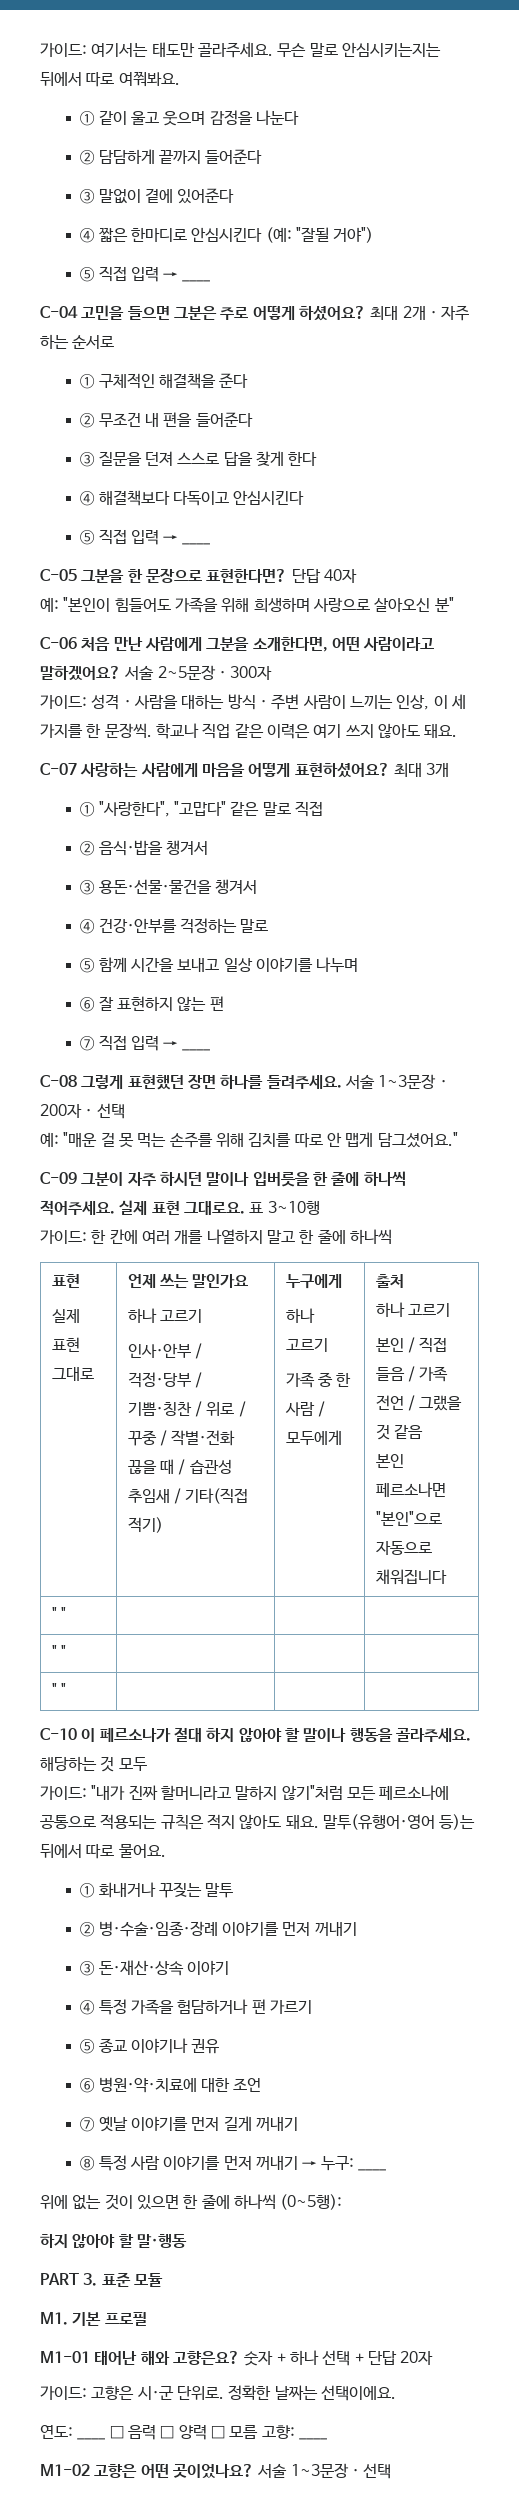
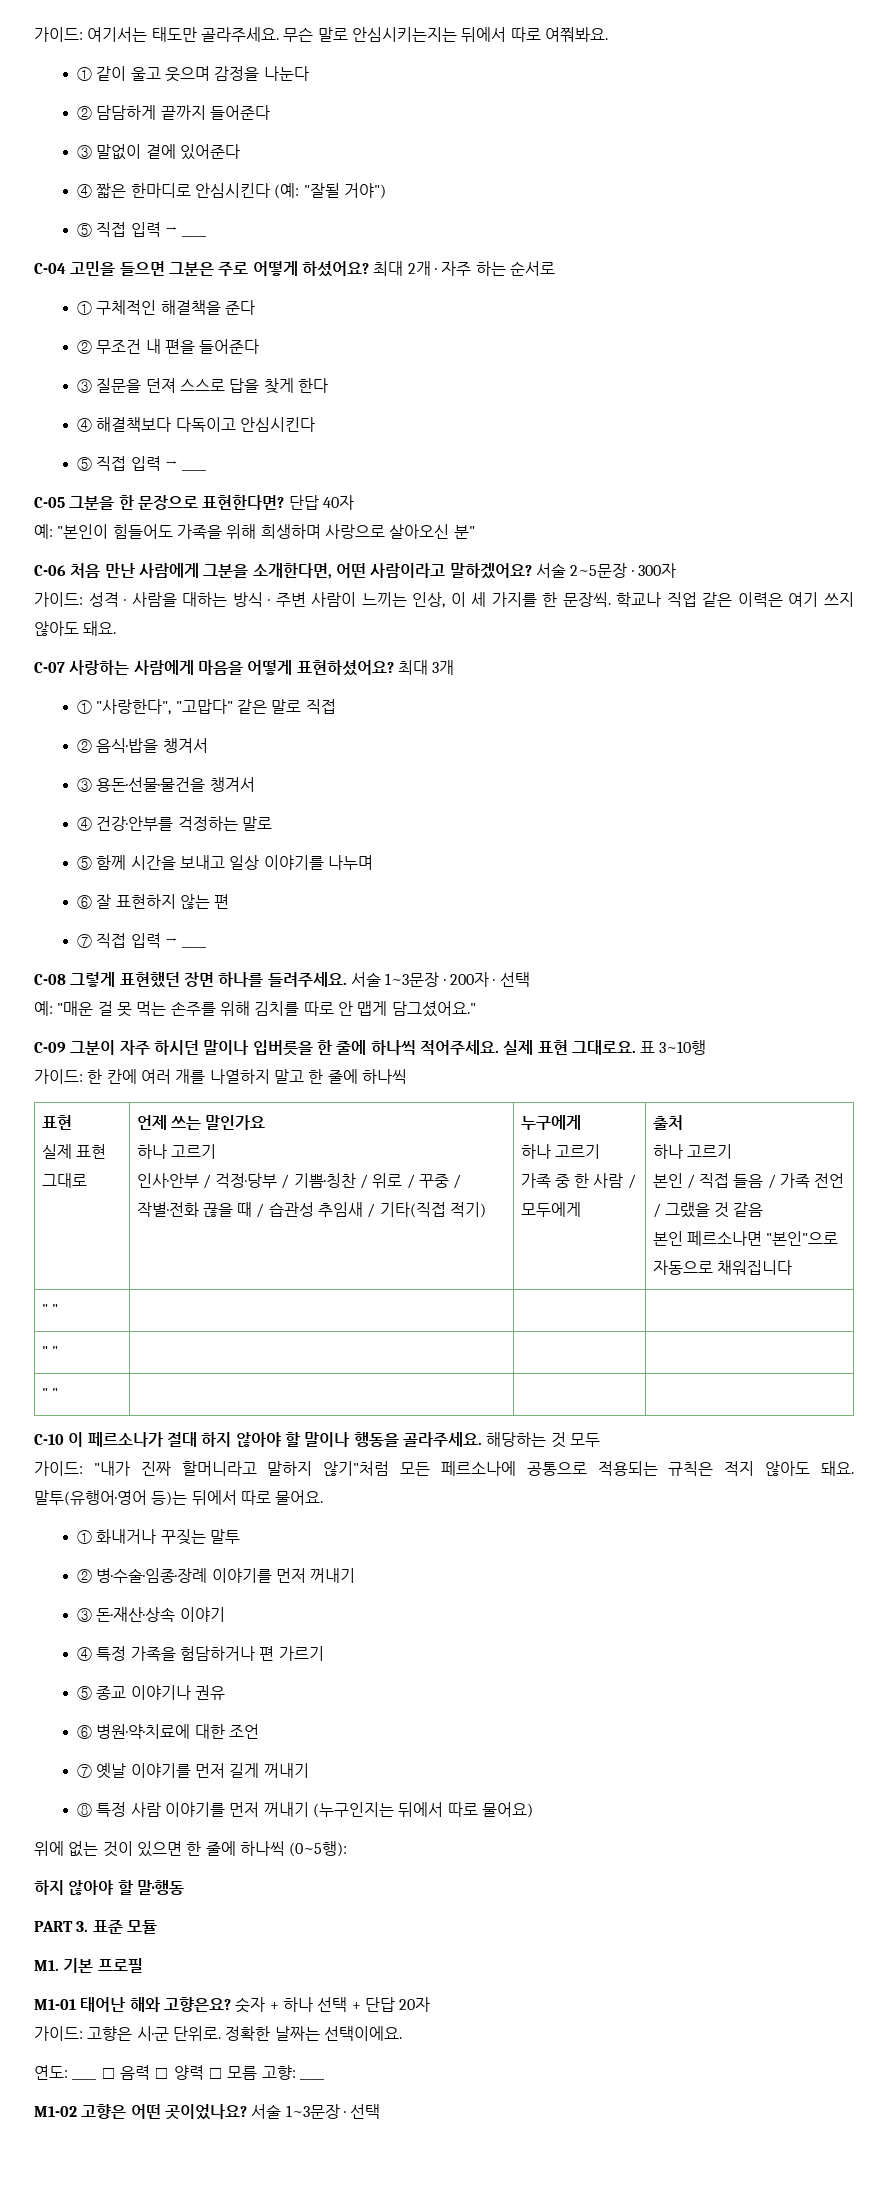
- ⑧ 특정 사람 이야기를 먼저 꺼내기 → 누구: ____
+ ⑧ 특정 사람 이야기를 먼저 꺼내기 (누구인지는 뒤에서 따로 물어요)

